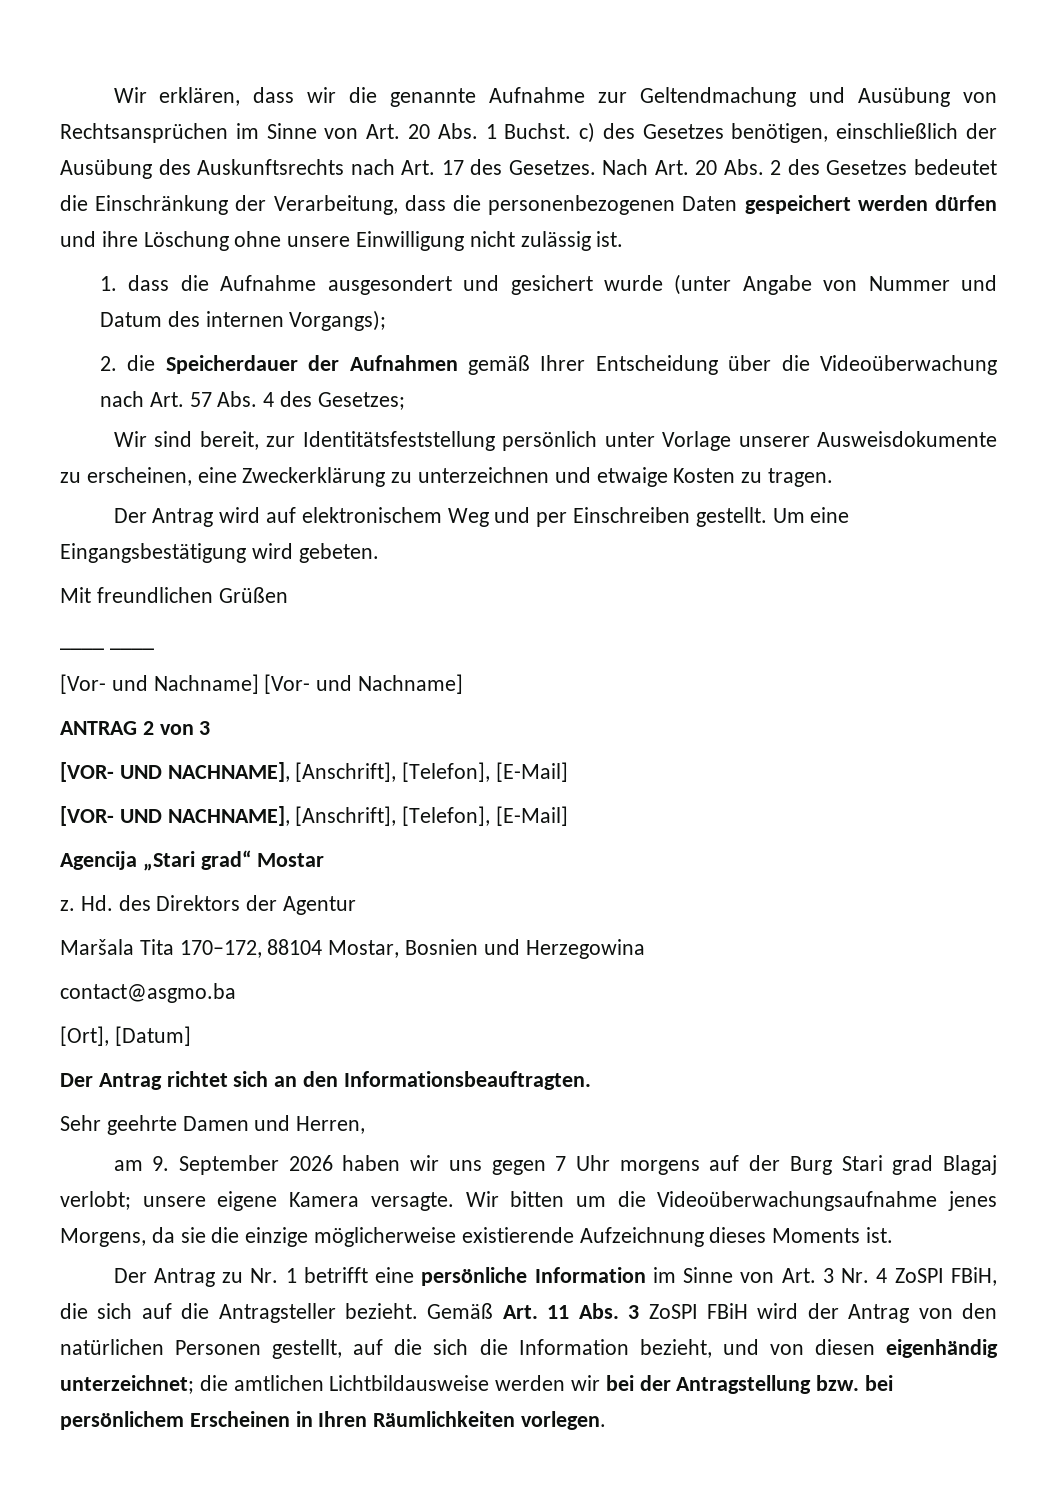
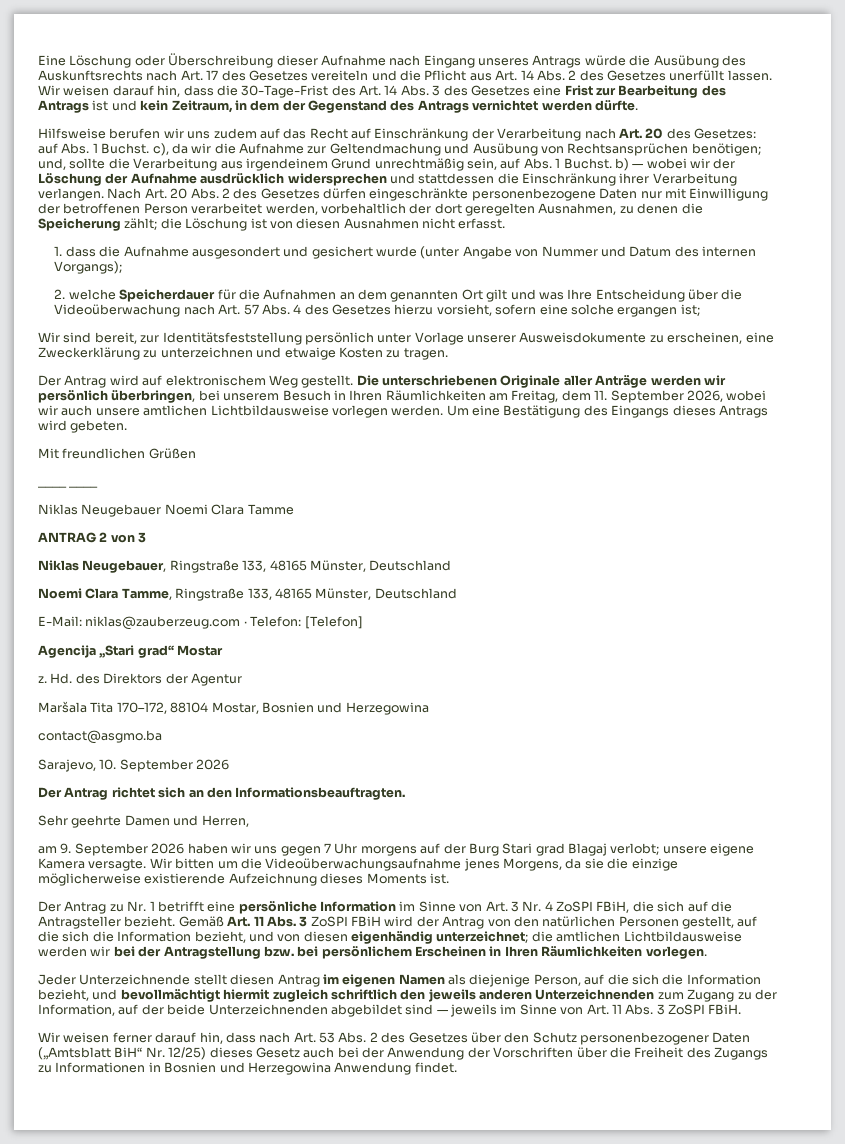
- Wir erklären, dass wir die genannte Aufnahme zur Geltendmachung und Ausübung von Rechtsansprüchen im Sinne von Art. 20 Abs. 1 Buchst. c) des Gesetzes benötigen, einschließlich der Ausübung des Auskunftsrechts nach Art. 17 des Gesetzes.
+ Eine Löschung oder Überschreibung dieser Aufnahme nach Eingang unseres Antrags würde die Ausübung des Auskunftsrechts nach Art. 17 des Gesetzes vereiteln und die Pflicht aus Art. 14 Abs. 2 des Gesetzes unerfüllt lassen. Wir weisen darauf hin, dass die 30-Tage-Frist des Art. 14 Abs. 3 des Gesetzes eine Frist zur Bearbeitung des Antrags ist und kein Zeitraum, in dem der Gegenstand des Antrags vernichtet werden dürfte.
+ Hilfsweise berufen wir uns zudem auf das Recht auf Einschränkung der Verarbeitung nach Art. 20 des Gesetzes: auf Abs. 1 Buchst. c), da wir die Aufnahme zur Geltendmachung und Ausübung von Rechtsansprüchen benötigen; und, sollte die Verarbeitung aus irgendeinem Grund unrechtmäßig sein, auf Abs. 1 Buchst. b) — wobei wir der Löschung der Aufnahme ausdrücklich widersprechen und stattdessen die Einschränkung ihrer Verarbeitung verlangen.
- Nach Art. 20 Abs. 2 des Gesetzes bedeutet die Einschränkung der Verarbeitung, dass die personenbezogenen Daten gespeichert werden dürfen und ihre Löschung ohne unsere Einwilligung nicht zulässig ist.
+ Nach Art. 20 Abs. 2 des Gesetzes dürfen eingeschränkte personenbezogene Daten nur mit Einwilligung der betroffenen Person verarbeitet werden, vorbehaltlich der dort geregelten Ausnahmen, zu denen die Speicherung zählt; die Löschung ist von diesen Ausnahmen nicht erfasst.
- 2. die Speicherdauer der Aufnahmen gemäß Ihrer Entscheidung über die Videoüberwachung nach Art. 57 Abs. 4 des Gesetzes;
+ 2. welche Speicherdauer für die Aufnahmen an dem genannten Ort gilt und was Ihre Entscheidung über die Videoüberwachung nach Art. 57 Abs. 4 des Gesetzes hierzu vorsieht, sofern eine solche ergangen ist;
- Der Antrag wird auf elektronischem Weg und per Einschreiben gestellt. Um eine Eingangsbestätigung wird gebeten.
+ Der Antrag wird auf elektronischem Weg gestellt. Die unterschriebenen Originale aller Anträge werden wir persönlich überbringen, bei unserem Besuch in Ihren Räumlichkeiten am Freitag, dem 11. September 2026, wobei wir auch unsere amtlichen Lichtbildausweise vorlegen werden. Um eine Bestätigung des Eingangs dieses Antrags wird gebeten.
- [Vor- und Nachname] [Vor- und Nachname]
+ Niklas Neugebauer Noemi Clara Tamme
  ANTRAG 2 von 3
- [VOR- UND NACHNAME], [Anschrift], [Telefon], [E-Mail]
- [VOR- UND NACHNAME], [Anschrift], [Telefon], [E-Mail]
+ Niklas Neugebauer, Ringstraße 133, 48165 Münster, Deutschland
+ Noemi Clara Tamme, Ringstraße 133, 48165 Münster, Deutschland
+ E-Mail: niklas@zauberzeug.com · Telefon: [Telefon]
- [Ort], [Datum]
+ Sarajevo, 10. September 2026
+ Jeder Unterzeichnende stellt diesen Antrag im eigenen Namen als diejenige Person, auf die sich die Information bezieht, und bevollmächtigt hiermit zugleich schriftlich den jeweils anderen Unterzeichnenden zum Zugang zu der Information, auf der beide Unterzeichnenden abgebildet sind — jeweils im Sinne von Art. 11 Abs. 3 ZoSPI FBiH.
+ Wir weisen ferner darauf hin, dass nach Art. 53 Abs. 2 des Gesetzes über den Schutz personenbezogener Daten („Amtsblatt BiH“ Nr. 12/25) dieses Gesetz auch bei der Anwendung der Vorschriften über die Freiheit des Zugangs zu Informationen in Bosnien und Herzegowina Anwendung findet.

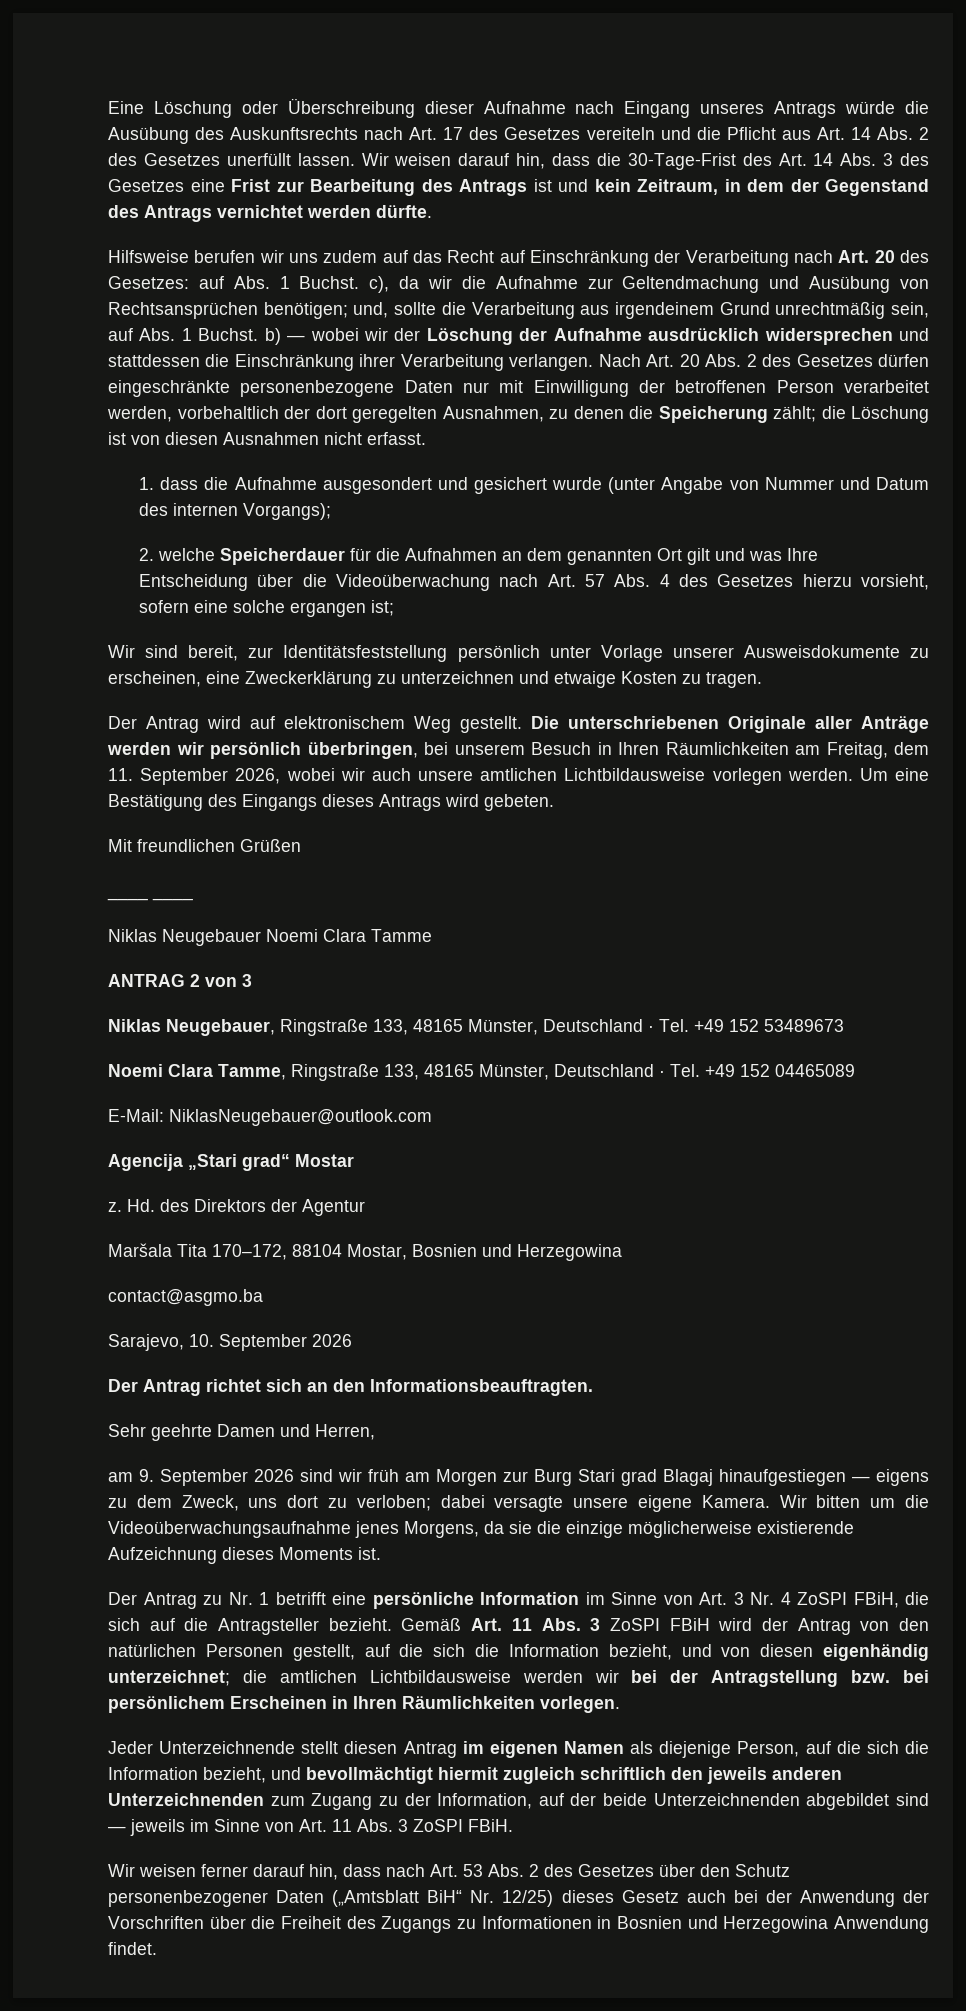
- Niklas Neugebauer, Ringstraße 133, 48165 Münster, Deutschland
+ Niklas Neugebauer, Ringstraße 133, 48165 Münster, Deutschland · Tel. +49 152 53489673
- Noemi Clara Tamme, Ringstraße 133, 48165 Münster, Deutschland
- E-Mail: niklas@zauberzeug.com · Telefon: [Telefon]
+ Noemi Clara Tamme, Ringstraße 133, 48165 Münster, Deutschland · Tel. +49 152 04465089
+ E-Mail: NiklasNeugebauer@outlook.com
- am 9. September 2026 haben wir uns gegen 7 Uhr morgens auf der Burg Stari grad Blagaj verlobt; unsere eigene Kamera versagte.
+ am 9. September 2026 sind wir früh am Morgen zur Burg Stari grad Blagaj hinaufgestiegen — eigens zu dem Zweck, uns dort zu verloben; dabei versagte unsere eigene Kamera.

